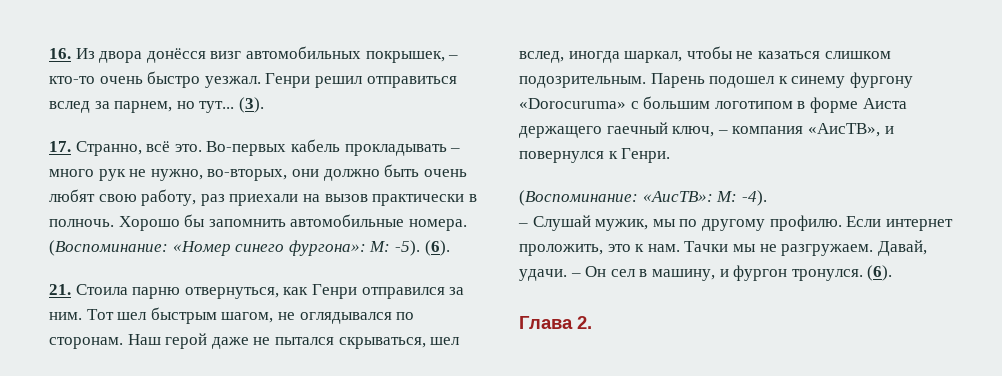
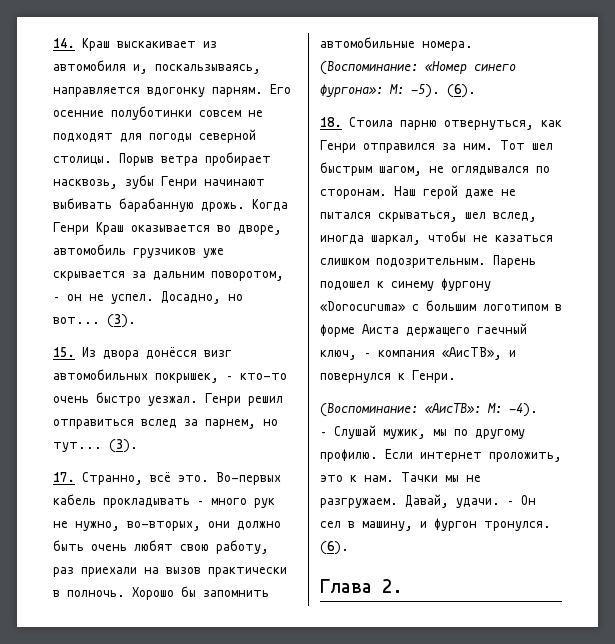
- 16. Из двора донёсся визг автомобильных покрышек, – кто-то очень быстро уезжал.
+ 14. Краш выскакивает из автомобиля и, поскальзываясь, направляется вдогонку парням. Его осенние полуботинки совсем не подходят для погоды северной столицы. Порыв ветра пробирает насквозь, зубы Генри начинают выбивать барабанную дрожь. Когда Генри Краш оказывается во дворе, автомобиль грузчиков уже скрывается за дальним поворотом, – он не успел. Досадно, но вот... (3).
+ 15. Из двора донёсся визг автомобильных покрышек, – кто-то очень быстро уезжал.
- 21. Стоила парню отвернуться, как Генри отправился за ним.
+ 18. Стоила парню отвернуться, как Генри отправился за ним.

